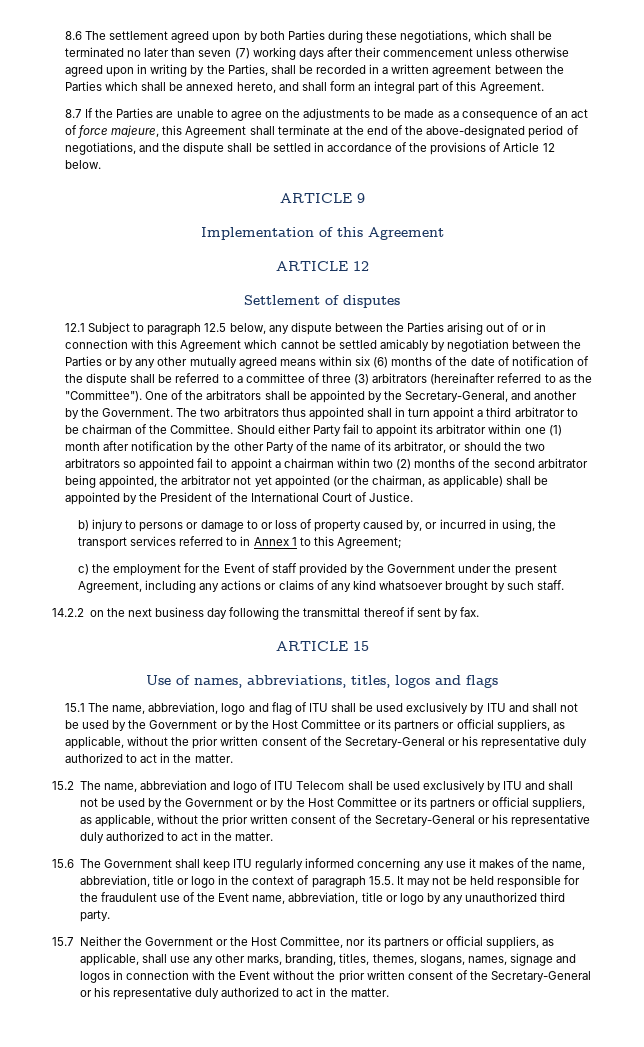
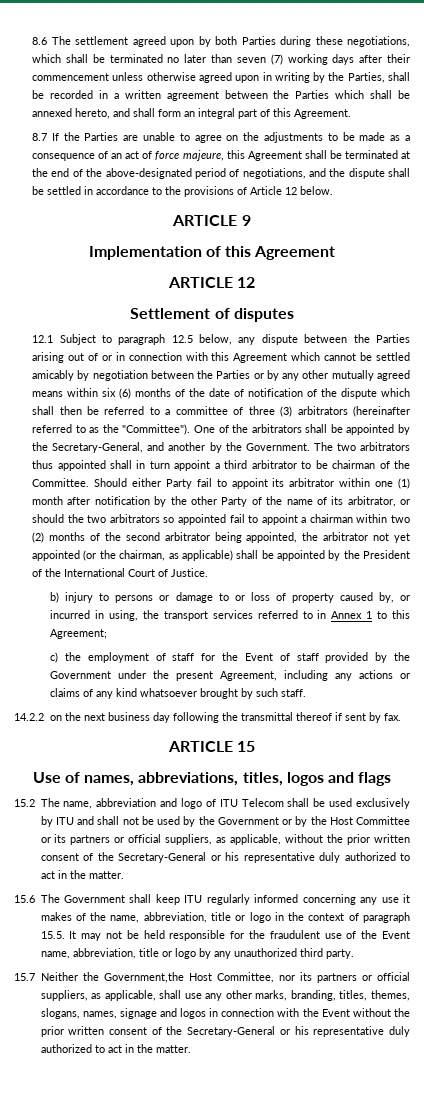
- 8.7 If the Parties are unable to agree on the adjustments to be made as a consequence of an act of force majeure, this Agreement shall terminate at the end of the above-designated period of negotiations, and the dispute shall be settled in accordance of the provisions of Article 12 below.
+ 8.7 If the Parties are unable to agree on the adjustments to be made as a consequence of an act of force majeure, this Agreement shall be terminated at the end of the above-designated period of negotiations, and the dispute shall be settled in accordance to the provisions of Article 12 below.
- 12.1 Subject to paragraph 12.5 below, any dispute between the Parties arising out of or in connection with this Agreement which cannot be settled amicably by negotiation between the Parties or by any other mutually agreed means within six (6) months of the date of notification of the dispute shall be referred to a committee of three (3) arbitrators (hereinafter referred to as the "Committee").
+ 12.1 Subject to paragraph 12.5 below, any dispute between the Parties arising out of or in connection with this Agreement which cannot be settled amicably by negotiation between the Parties or by any other mutually agreed means within six (6) months of the date of notification of the dispute which shall then be referred to a committee of three (3) arbitrators (hereinafter referred to as the "Committee").
- c) the employment for the Event of staff provided by the Government under the present Agreement, including any actions or claims of any kind whatsoever brought by such staff.
+ c) the employment of staff for the Event of staff provided by the Government under the present Agreement, including any actions or claims of any kind whatsoever brought by such staff.
- 15.1 The name, abbreviation, logo and flag of ITU shall be used exclusively by ITU and shall not be used by the Government or by the Host Committee or its partners or official suppliers, as applicable, without the prior written consent of the Secretary-General or his representative duly authorized to act in the matter.
- 15.7 Neither the Government or the Host Committee, nor its partners or official suppliers, as applicable, shall use any other marks, branding, titles, themes, slogans, names, signage and logos in connection with the Event without the prior written consent of the Secretary-General or his representative duly authorized to act in the matter.
+ 15.7 Neither the Government,the Host Committee, nor its partners or official suppliers, as applicable, shall use any other marks, branding, titles, themes, slogans, names, signage and logos in connection with the Event without the prior written consent of the Secretary-General or his representative duly authorized to act in the matter.

